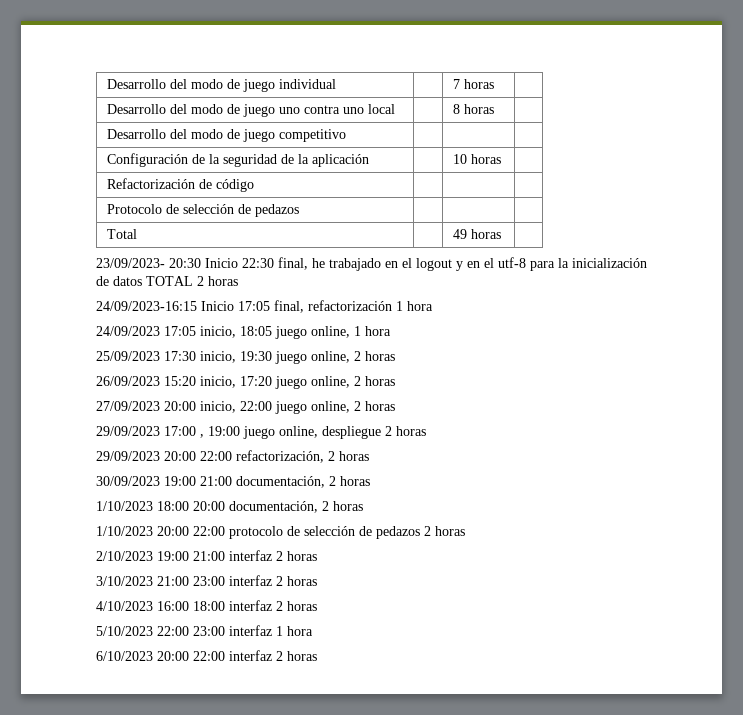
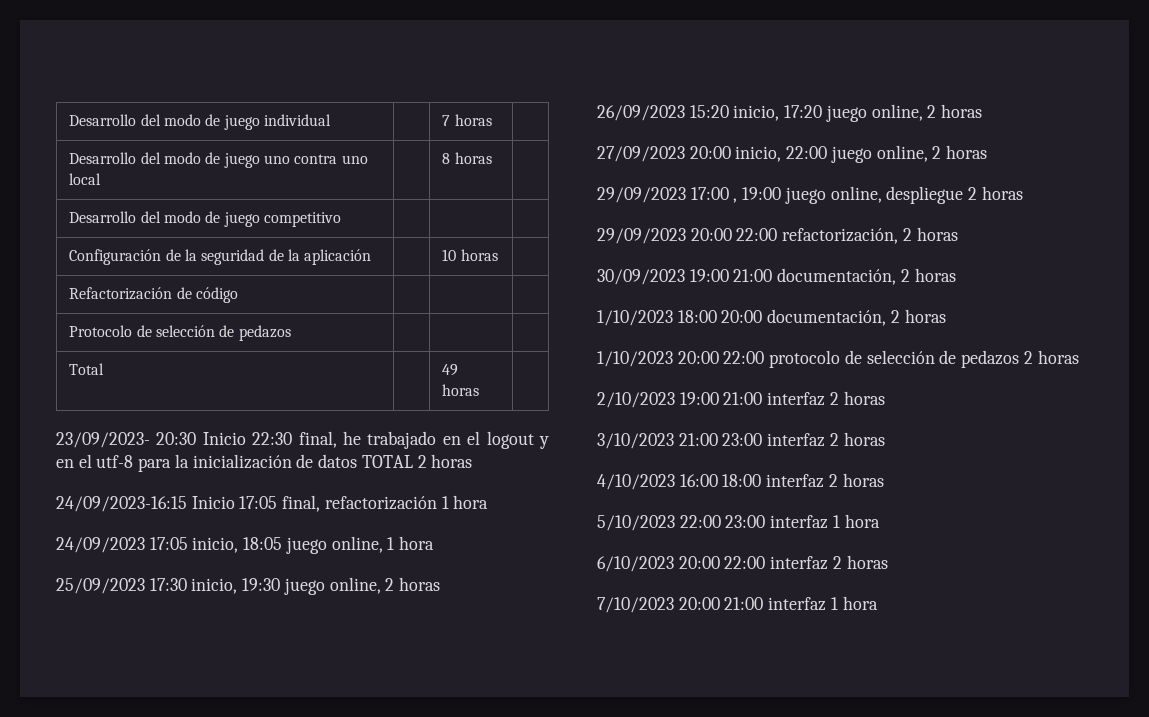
+ 7/10/2023 20:00 21:00 interfaz 1 hora

